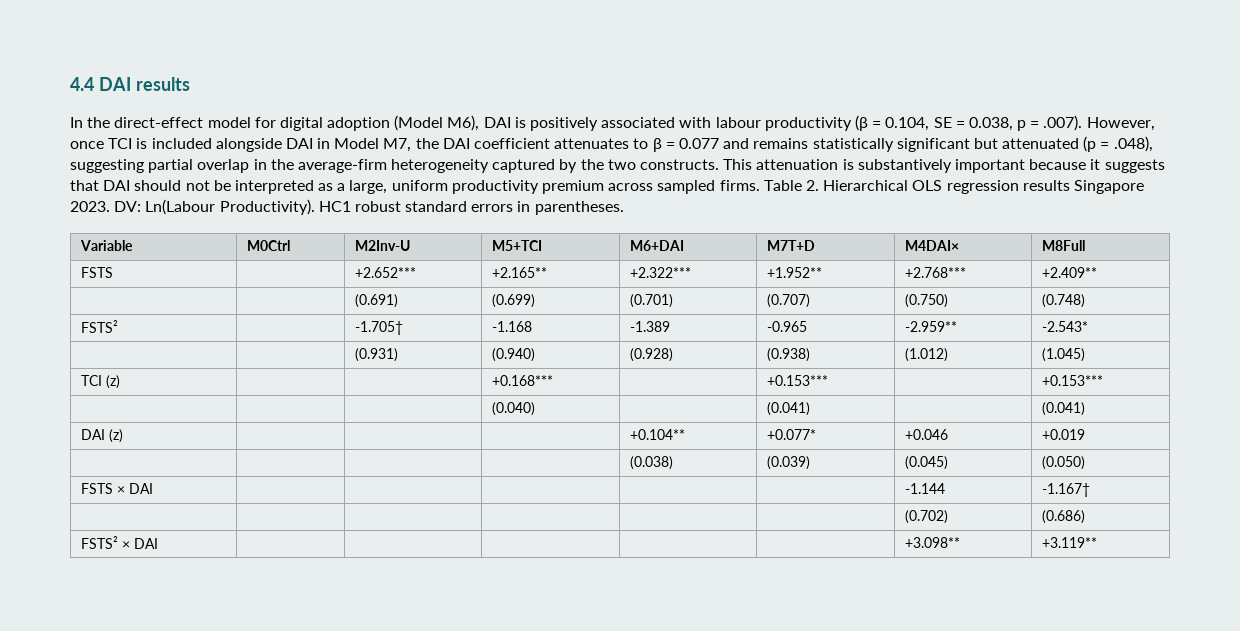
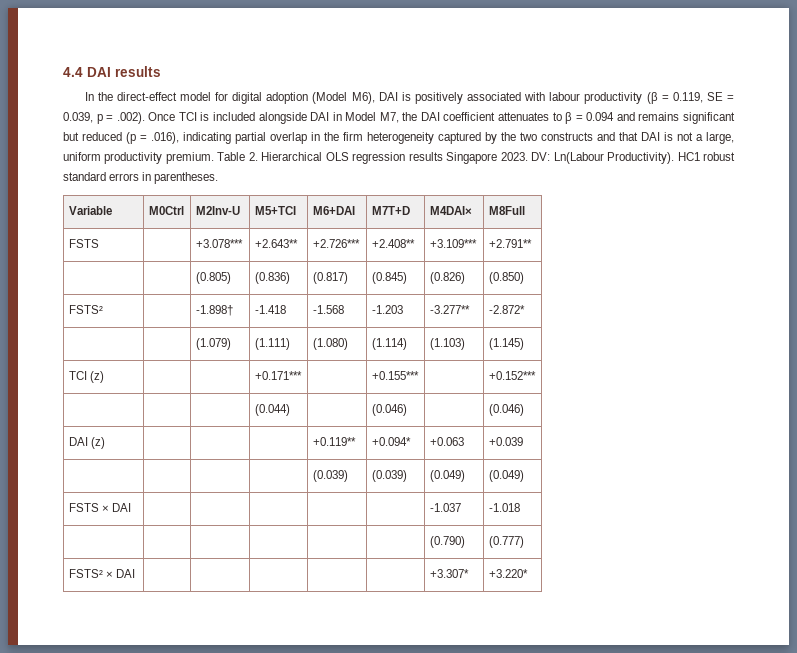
- In the direct-effect model for digital adoption (Model M6), DAI is positively associated with labour productivity (β = 0.104, SE = 0.038, p = .007). However, once TCI is included alongside DAI in Model M7, the DAI coefficient attenuates to β = 0.077 and remains statistically significant but attenuated (p = .048), suggesting partial overlap in the average-firm heterogeneity captured by the two constructs. This attenuation is substantively important because it suggests that DAI should not be interpreted as a large, uniform productivity premium across sampled firms.
+ In the direct-effect model for digital adoption (Model M6), DAI is positively associated with labour productivity (β = 0.119, SE = 0.039, p = .002). Once TCI is included alongside DAI in Model M7, the DAI coefficient attenuates to β = 0.094 and remains significant but reduced (p = .016), indicating partial overlap in the firm heterogeneity captured by the two constructs and that DAI is not a large, uniform productivity premium.
- FSTS | | +2.652*** | +2.165** | +2.322*** | +1.952** | +2.768*** | +2.409**
- | | (0.691) | (0.699) | (0.701) | (0.707) | (0.750) | (0.748)
- FSTS² | | -1.705† | -1.168 | -1.389 | -0.965 | -2.959** | -2.543*
- | | (0.931) | (0.940) | (0.928) | (0.938) | (1.012) | (1.045)
- TCI (z) | | | +0.168*** | | +0.153*** | | +0.153***
- | | | (0.040) | | (0.041) | | (0.041)
- DAI (z) | | | | +0.104** | +0.077* | +0.046 | +0.019
- | | | | (0.038) | (0.039) | (0.045) | (0.050)
+ FSTS | | +3.078*** | +2.643** | +2.726*** | +2.408** | +3.109*** | +2.791**
+ | | (0.805) | (0.836) | (0.817) | (0.845) | (0.826) | (0.850)
+ FSTS² | | -1.898† | -1.418 | -1.568 | -1.203 | -3.277** | -2.872*
+ | | (1.079) | (1.111) | (1.080) | (1.114) | (1.103) | (1.145)
+ TCI (z) | | | +0.171*** | | +0.155*** | | +0.152***
+ | | | (0.044) | | (0.046) | | (0.046)
+ DAI (z) | | | | +0.119** | +0.094* | +0.063 | +0.039
+ | | | | (0.039) | (0.039) | (0.049) | (0.049)
- FSTS × DAI | | | | | | -1.144 | -1.167†
- | | | | | | (0.702) | (0.686)
+ FSTS × DAI | | | | | | -1.037 | -1.018
+ | | | | | | (0.790) | (0.777)
- FSTS² × DAI | | | | | | +3.098** | +3.119**
+ FSTS² × DAI | | | | | | +3.307* | +3.220*

